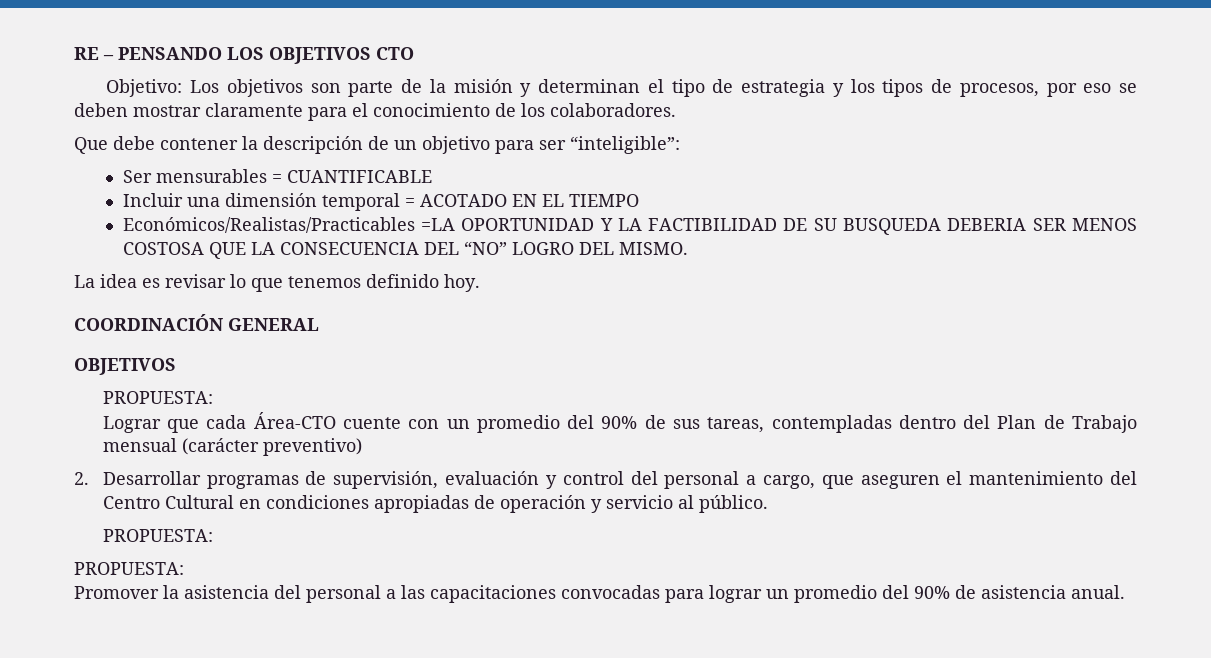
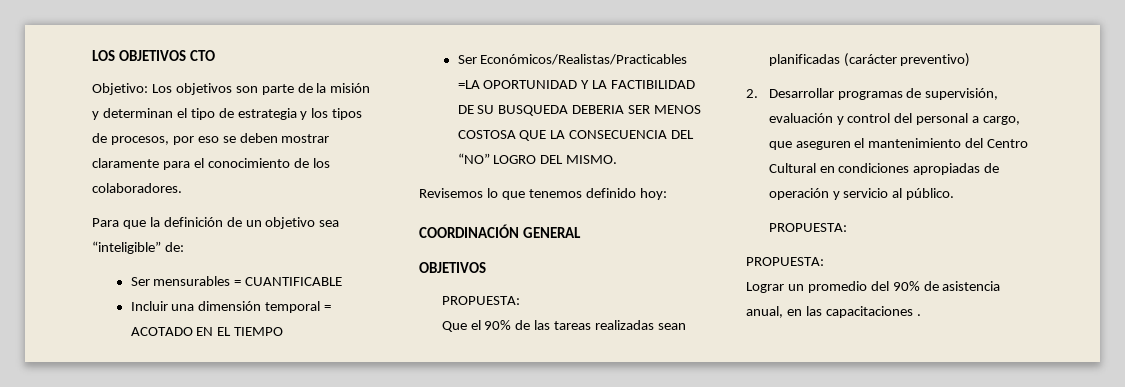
- RE – PENSANDO LOS OBJETIVOS CTO
+ LOS OBJETIVOS CTO
- Que debe contener la descripción de un objetivo para ser “inteligible”:
+ Para que la definición de un objetivo sea “inteligible” de:
- Económicos/Realistas/Practicables =LA OPORTUNIDAD Y LA FACTIBILIDAD DE SU BUSQUEDA DEBERIA SER MENOS COSTOSA QUE LA CONSECUENCIA DEL “NO” LOGRO DEL MISMO.
+ Ser Económicos/Realistas/Practicables =LA OPORTUNIDAD Y LA FACTIBILIDAD DE SU BUSQUEDA DEBERIA SER MENOS COSTOSA QUE LA CONSECUENCIA DEL “NO” LOGRO DEL MISMO.
- La idea es revisar lo que tenemos definido hoy.
+ Revisemos lo que tenemos definido hoy:
- Lograr que cada Área-CTO cuente con un promedio del 90% de sus tareas, contempladas dentro del Plan de Trabajo mensual (carácter preventivo)
+ Que el 90% de las tareas realizadas sean planificadas (carácter preventivo)
- Promover la asistencia del personal a las capacitaciones convocadas para lograr un promedio del 90% de asistencia anual.
+ Lograr un promedio del 90% de asistencia anual, en las capacitaciones .

